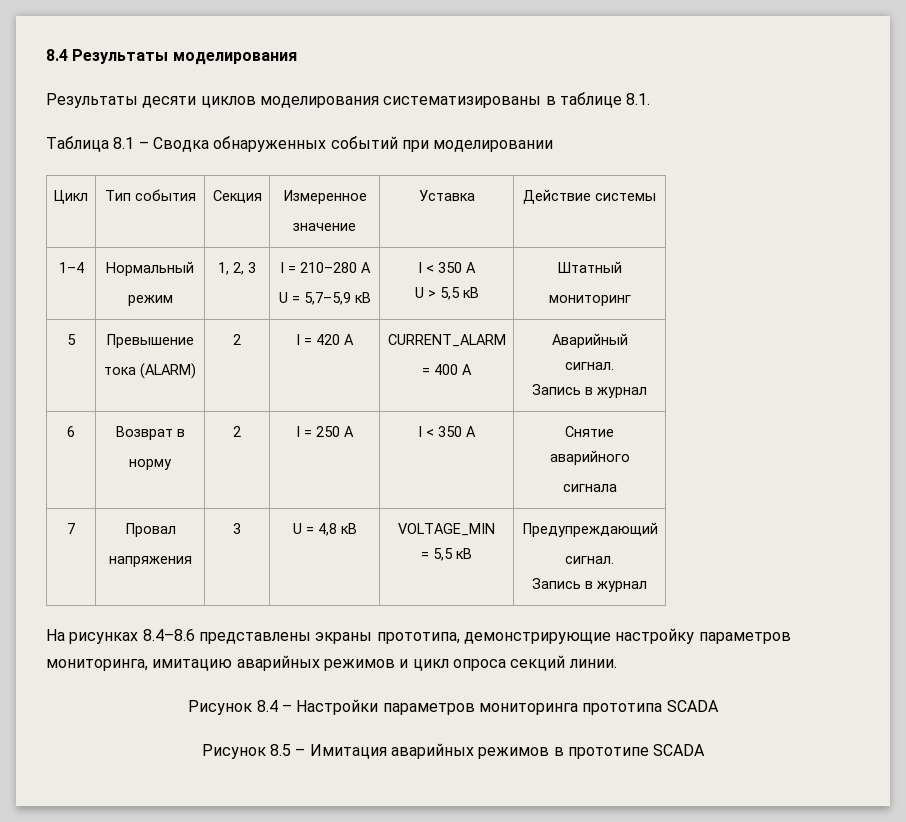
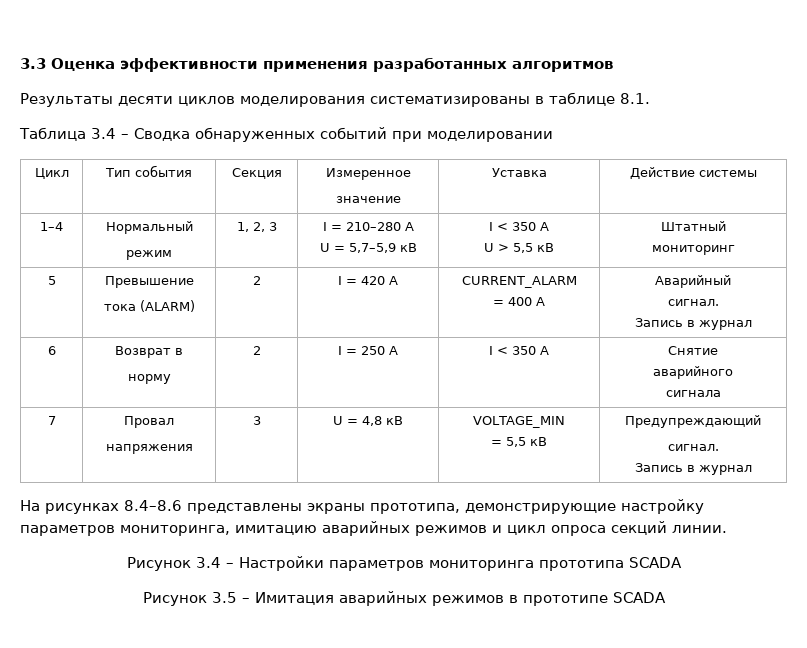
- 8.4 Результаты моделирования
+ 3.3 Оценка эффективности применения разработанных алгоритмов
- Таблица 8.1 – Сводка обнаруженных событий при моделировании
+ Таблица 3.4 – Сводка обнаруженных событий при моделировании
- Рисунок 8.4 – Настройки параметров мониторинга прототипа SCADA
+ Рисунок 3.4 – Настройки параметров мониторинга прототипа SCADA
- Рисунок 8.5 – Имитация аварийных режимов в прототипе SCADA
+ Рисунок 3.5 – Имитация аварийных режимов в прототипе SCADA

